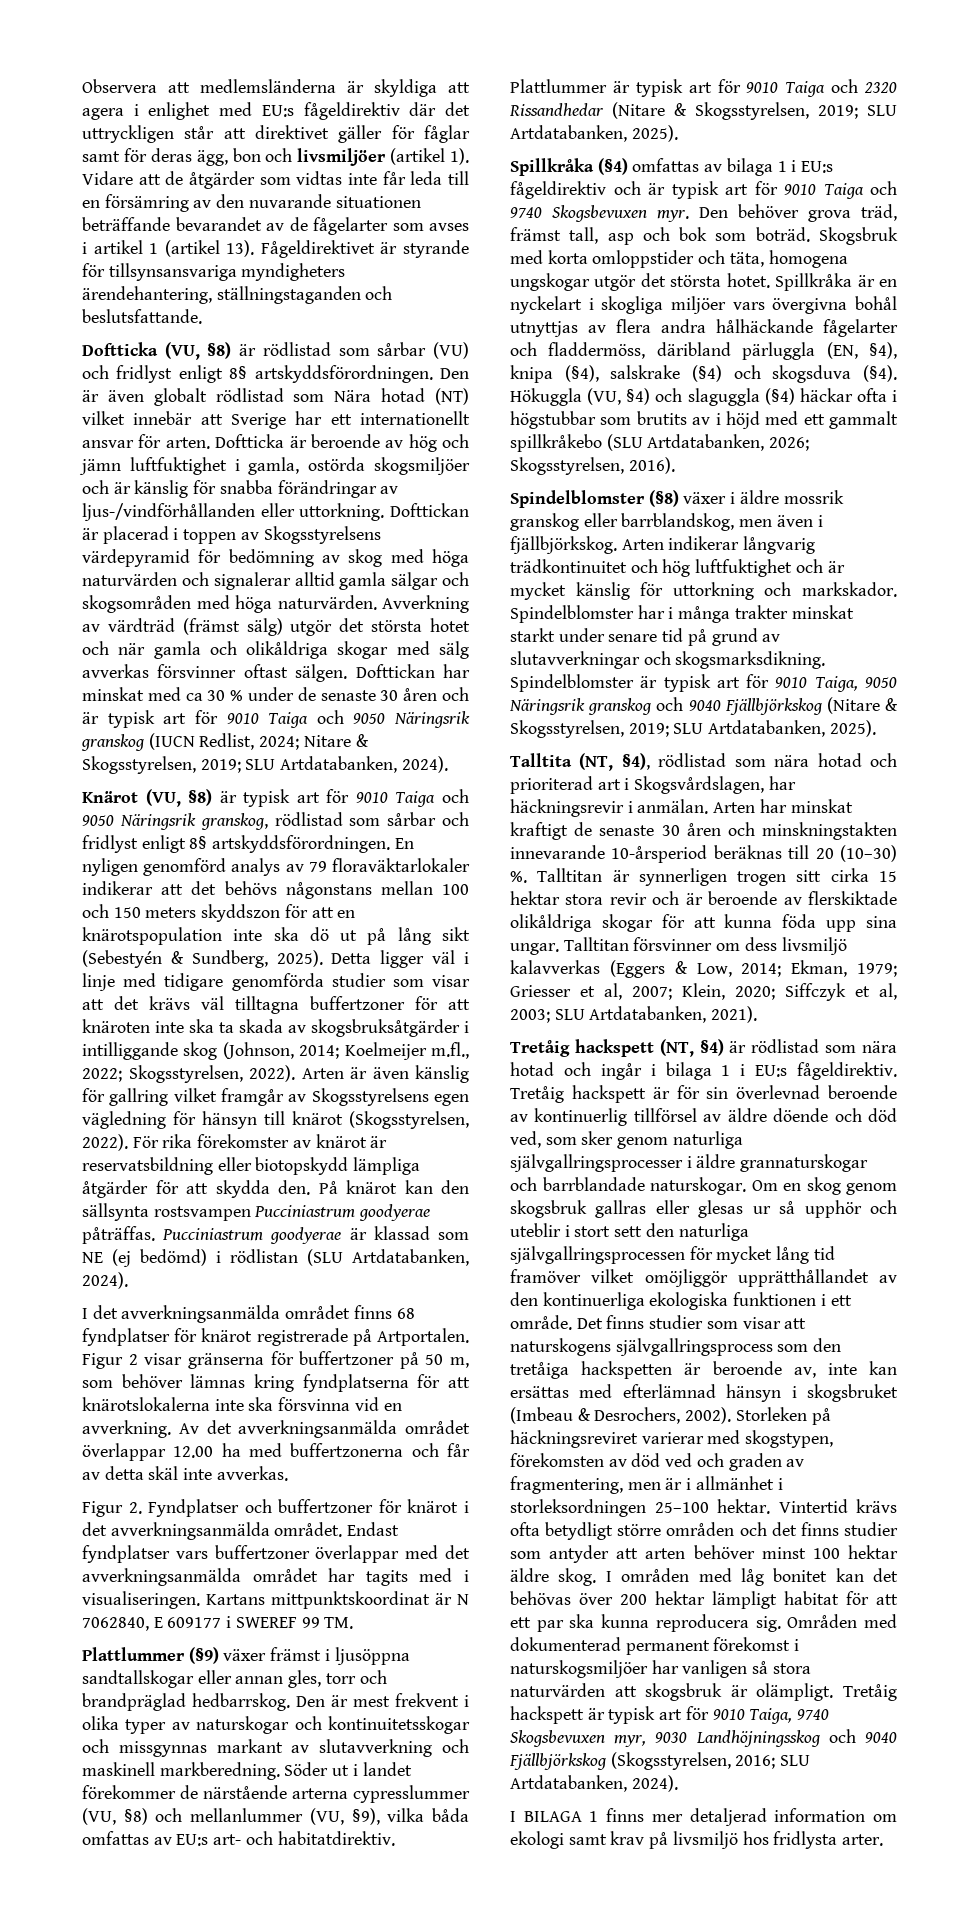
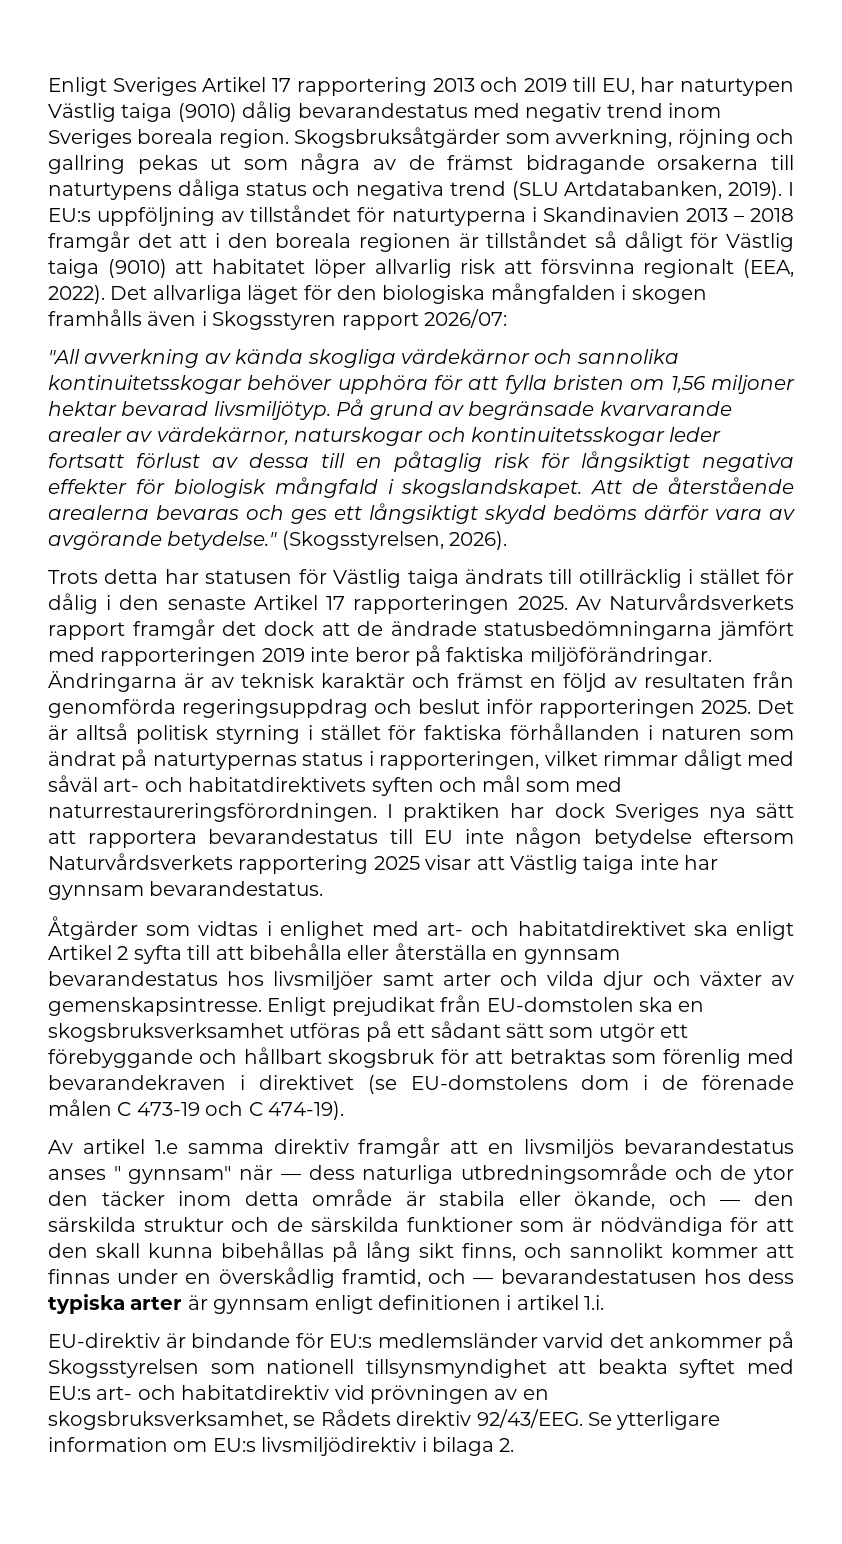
- Observera att medlemsländerna är skyldiga att agera i enlighet med EU:s fågeldirektiv där det uttryckligen står att direktivet gäller för fåglar samt för deras ägg, bon och livsmiljöer (artikel 1). Vidare att de åtgärder som vidtas inte får leda till en försämring av den nuvarande situationen beträffande bevarandet av de fågelarter som avses i artikel 1 (artikel 13). Fågeldirektivet är styrande för tillsynsansvariga myndigheters ärendehantering, ställningstaganden och beslutsfattande.
- Doftticka (VU, §8) är rödlistad som sårbar (VU) och fridlyst enligt 8§ artskyddsförordningen. Den är även globalt rödlistad som Nära hotad (NT) vilket innebär att Sverige har ett internationellt ansvar för arten. Doftticka är beroende av hög och jämn luftfuktighet i gamla, ostörda skogsmiljöer och är känslig för snabba förändringar av ljus-/vindförhållanden eller uttorkning. Dofttickan är placerad i toppen av Skogsstyrelsens värdepyramid för bedömning av skog med höga naturvärden och signalerar alltid gamla sälgar och skogsområden med höga naturvärden. Avverkning av värdträd (främst sälg) utgör det största hotet och när gamla och olikåldriga skogar med sälg avverkas försvinner oftast sälgen. Dofttickan har minskat med ca 30 % under de senaste 30 åren och är typisk art för 9010 Taiga och 9050 Näringsrik granskog (IUCN Redlist, 2024; Nitare & Skogsstyrelsen, 2019; SLU Artdatabanken, 2024).
- Knärot (VU, §8) är typisk art för 9010 Taiga och 9050 Näringsrik granskog, rödlistad som sårbar och fridlyst enligt 8§ artskyddsförordningen. En nyligen genomförd analys av 79 floraväktarlokaler indikerar att det behövs någonstans mellan 100 och 150 meters skyddszon för att en knärotspopulation inte ska dö ut på lång sikt (Sebestyén & Sundberg, 2025). Detta ligger väl i linje med tidigare genomförda studier som visar att det krävs väl tilltagna buffertzoner för att knäroten inte ska ta skada av skogsbruksåtgärder i intilliggande skog (Johnson, 2014; Koelmeijer m.fl., 2022; Skogsstyrelsen, 2022). Arten är även känslig för gallring vilket framgår av Skogsstyrelsens egen vägledning för hänsyn till knärot (Skogsstyrelsen, 2022). För rika förekomster av knärot är reservatsbildning eller biotopskydd lämpliga åtgärder för att skydda den. På knärot kan den sällsynta rostsvampen Pucciniastrum goodyerae påträffas. Pucciniastrum goodyerae är klassad som NE (ej bedömd) i rödlistan (SLU Artdatabanken, 2024).
- I det avverkningsanmälda området finns 68 fyndplatser för knärot registrerade på Artportalen. Figur 2 visar gränserna för buffertzoner på 50 m, som behöver lämnas kring fyndplatserna för att knärotslokalerna inte ska försvinna vid en avverkning. Av det avverkningsanmälda området överlappar 12.00 ha med buffertzonerna och får av detta skäl inte avverkas.
- Figur 2. Fyndplatser och buffertzoner för knärot i det avverkningsanmälda området. Endast fyndplatser vars buffertzoner överlappar med det avverkningsanmälda området har tagits med i visualiseringen. Kartans mittpunktskoordinat är N 7062840, E 609177 i SWEREF 99 TM.
- Plattlummer (§9) växer främst i ljusöppna sandtallskogar eller annan gles, torr och brandpräglad hedbarrskog. Den är mest frekvent i olika typer av naturskogar och kontinuitetsskogar och missgynnas markant av slutavverkning och maskinell markberedning. Söder ut i landet förekommer de närstående arterna cypresslummer (VU, §8) och mellanlummer (VU, §9), vilka båda omfattas av EU:s art- och habitatdirektiv. Plattlummer är typisk art för 9010 Taiga och 2320 Rissandhedar (Nitare & Skogsstyrelsen, 2019; SLU Artdatabanken, 2025).
- Spillkråka (§4) omfattas av bilaga 1 i EU:s fågeldirektiv och är typisk art för 9010 Taiga och 9740 Skogsbevuxen myr. Den behöver grova träd, främst tall, asp och bok som boträd. Skogsbruk med korta omloppstider och täta, homogena ungskogar utgör det största hotet. Spillkråka är en nyckelart i skogliga miljöer vars övergivna bohål utnyttjas av flera andra hålhäckande fågelarter och fladdermöss, däribland pärluggla (EN, §4), knipa (§4), salskrake (§4) och skogsduva (§4). Hökuggla (VU, §4) och slaguggla (§4) häckar ofta i högstubbar som brutits av i höjd med ett gammalt spillkråkebo (SLU Artdatabanken, 2026; Skogsstyrelsen, 2016).
- Spindelblomster (§8) växer i äldre mossrik granskog eller barrblandskog, men även i fjällbjörkskog. Arten indikerar långvarig trädkontinuitet och hög luftfuktighet och är mycket känslig för uttorkning och markskador. Spindelblomster har i många trakter minskat starkt under senare tid på grund av slutavverkningar och skogsmarksdikning. Spindelblomster är typisk art för 9010 Taiga, 9050 Näringsrik granskog och 9040 Fjällbjörkskog (Nitare & Skogsstyrelsen, 2019; SLU Artdatabanken, 2025).
- Talltita (NT, §4), rödlistad som nära hotad och prioriterad art i Skogsvårdslagen, har häckningsrevir i anmälan. Arten har minskat kraftigt de senaste 30 åren och minskningstakten innevarande 10-årsperiod beräknas till 20 (10–30) %. Talltitan är synnerligen trogen sitt cirka 15 hektar stora revir och är beroende av flerskiktade olikåldriga skogar för att kunna föda upp sina ungar. Talltitan försvinner om dess livsmiljö kalavverkas (Eggers & Low, 2014; Ekman, 1979; Griesser et al, 2007; Klein, 2020; Siffczyk et al, 2003; SLU Artdatabanken, 2021).
- Tretåig hackspett (NT, §4) är rödlistad som nära hotad och ingår i bilaga 1 i EU:s fågeldirektiv. Tretåig hackspett är för sin överlevnad beroende av kontinuerlig tillförsel av äldre döende och död ved, som sker genom naturliga självgallringsprocesser i äldre grannaturskogar och barrblandade naturskogar. Om en skog genom skogsbruk gallras eller glesas ur så upphör och uteblir i stort sett den naturliga självgallringsprocessen för mycket lång tid framöver vilket omöjliggör upprätthållandet av den kontinuerliga ekologiska funktionen i ett område. Det finns studier som visar att naturskogens självgallringsprocess som den tretåiga hackspetten är beroende av, inte kan ersättas med efterlämnad hänsyn i skogsbruket (Imbeau & Desrochers, 2002). Storleken på häckningsreviret varierar med skogstypen, förekomsten av död ved och graden av fragmentering, men är i allmänhet i storleksordningen 25–100 hektar. Vintertid krävs ofta betydligt större områden och det finns studier som antyder att arten behöver minst 100 hektar äldre skog. I områden med låg bonitet kan det behövas över 200 hektar lämpligt habitat för att ett par ska kunna reproducera sig. Områden med dokumenterad permanent förekomst i naturskogsmiljöer har vanligen så stora naturvärden att skogsbruk är olämpligt. Tretåig hackspett är typisk art för 9010 Taiga, 9740 Skogsbevuxen myr, 9030 Landhöjningsskog och 9040 Fjällbjörkskog (Skogsstyrelsen, 2016; SLU Artdatabanken, 2024).
- I BILAGA 1 finns mer detaljerad information om ekologi samt krav på livsmiljö hos fridlysta arter.
+ Enligt Sveriges Artikel 17 rapportering 2013 och 2019 till EU, har naturtypen Västlig taiga (9010) dålig bevarandestatus med negativ trend inom Sveriges boreala region. Skogsbruksåtgärder som avverkning, röjning och gallring pekas ut som några av de främst bidragande orsakerna till naturtypens dåliga status och negativa trend (SLU Artdatabanken, 2019). I EU:s uppföljning av tillståndet för naturtyperna i Skandinavien 2013 – 2018 framgår det att i den boreala regionen är tillståndet så dåligt för Västlig taiga (9010) att habitatet löper allvarlig risk att försvinna regionalt (EEA, 2022). Det allvarliga läget för den biologiska mångfalden i skogen framhålls även i Skogsstyren rapport 2026/07:
+ "All avverkning av kända skogliga värdekärnor och sannolika kontinuitetsskogar behöver upphöra för att fylla bristen om 1,56 miljoner hektar bevarad livsmiljötyp. På grund av begränsade kvarvarande arealer av värdekärnor, naturskogar och kontinuitetsskogar leder fortsatt förlust av dessa till en påtaglig risk för långsiktigt negativa effekter för biologisk mångfald i skogslandskapet. Att de återstående arealerna bevaras och ges ett långsiktigt skydd bedöms därför vara av avgörande betydelse." (Skogsstyrelsen, 2026).
+ Trots detta har statusen för Västlig taiga ändrats till otillräcklig i stället för dålig i den senaste Artikel 17 rapporteringen 2025. Av Naturvårdsverkets rapport framgår det dock att de ändrade statusbedömningarna jämfört med rapporteringen 2019 inte beror på faktiska miljöförändringar. Ändringarna är av teknisk karaktär och främst en följd av resultaten från genomförda regeringsuppdrag och beslut inför rapporteringen 2025. Det är alltså politisk styrning i stället för faktiska förhållanden i naturen som ändrat på naturtypernas status i rapporteringen, vilket rimmar dåligt med såväl art- och habitatdirektivets syften och mål som med naturrestaureringsförordningen. I praktiken har dock Sveriges nya sätt att rapportera bevarandestatus till EU inte någon betydelse eftersom Naturvårdsverkets rapportering 2025 visar att Västlig taiga inte har gynnsam bevarandestatus.
+ Åtgärder som vidtas i enlighet med art- och habitatdirektivet ska enligt Artikel 2 syfta till att bibehålla eller återställa en gynnsam bevarandestatus hos livsmiljöer samt arter och vilda djur och växter av gemenskapsintresse. Enligt prejudikat från EU-domstolen ska en skogsbruksverksamhet utföras på ett sådant sätt som utgör ett förebyggande och hållbart skogsbruk för att betraktas som förenlig med bevarandekraven i direktivet (se EU-domstolens dom i de förenade målen C 473-19 och C 474-19).
+ Av artikel 1.e samma direktiv framgår att en livsmiljös bevarandestatus anses " gynnsam" när — dess naturliga utbredningsområde och de ytor den täcker inom detta område är stabila eller ökande, och — den särskilda struktur och de särskilda funktioner som är nödvändiga för att den skall kunna bibehållas på lång sikt finns, och sannolikt kommer att finnas under en överskådlig framtid, och — bevarandestatusen hos dess typiska arter är gynnsam enligt definitionen i artikel 1.i.
+ EU-direktiv är bindande för EU:s medlemsländer varvid det ankommer på Skogsstyrelsen som nationell tillsynsmyndighet att beakta syftet med EU:s art- och habitatdirektiv vid prövningen av en skogsbruksverksamhet, se Rådets direktiv 92/43/EEG. Se ytterligare information om EU:s livsmiljödirektiv i bilaga 2.

